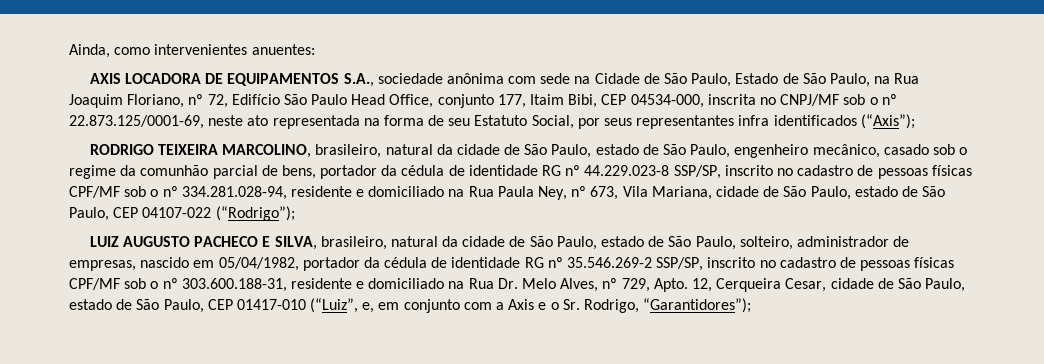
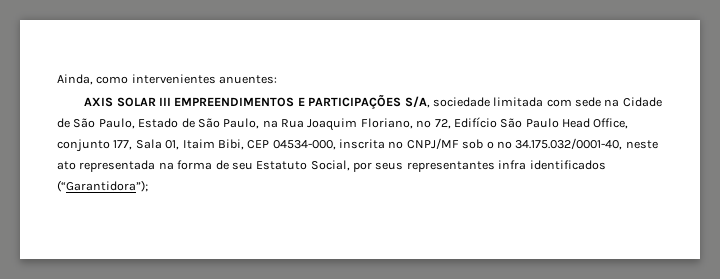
- AXIS LOCADORA DE EQUIPAMENTOS S.A., sociedade anônima com sede na Cidade de São Paulo, Estado de São Paulo, na Rua Joaquim Floriano, nº 72, Edifício São Paulo Head Office, conjunto 177, Itaim Bibi, CEP 04534-000, inscrita no CNPJ/MF sob o nº 22.873.125/0001-69, neste ato representada na forma de seu Estatuto Social, por seus representantes infra identificados (“Axis”);
- RODRIGO TEIXEIRA MARCOLINO, brasileiro, natural da cidade de São Paulo, estado de São Paulo, engenheiro mecânico, casado sob o regime da comunhão parcial de bens, portador da cédula de identidade RG nº 44.229.023-8 SSP/SP, inscrito no cadastro de pessoas físicas CPF/MF sob o nº 334.281.028-94, residente e domiciliado na Rua Paula Ney, nº 673, Vila Mariana, cidade de São Paulo, estado de São Paulo, CEP 04107-022 (“Rodrigo”);
- LUIZ AUGUSTO PACHECO E SILVA, brasileiro, natural da cidade de São Paulo, estado de São Paulo, solteiro, administrador de empresas, nascido em 05/04/1982, portador da cédula de identidade RG nº 35.546.269-2 SSP/SP, inscrito no cadastro de pessoas físicas CPF/MF sob o nº 303.600.188-31, residente e domiciliado na Rua Dr. Melo Alves, nº 729, Apto. 12, Cerqueira Cesar, cidade de São Paulo, estado de São Paulo, CEP 01417-010 (“Luiz”, e, em conjunto com a Axis e o Sr. Rodrigo, “Garantidores”);
+ AXIS SOLAR III EMPREENDIMENTOS E PARTICIPAÇÕES S/A, sociedade limitada com sede na Cidade de São Paulo, Estado de São Paulo, na Rua Joaquim Floriano, nº 72, Edifício São Paulo Head Office, conjunto 177, Sala 01, Itaim Bibi, CEP 04534-000, inscrita no CNPJ/MF sob o nº 34.175.032/0001-40, neste ato representada na forma de seu Estatuto Social, por seus representantes infra identificados (“Garantidora”);

